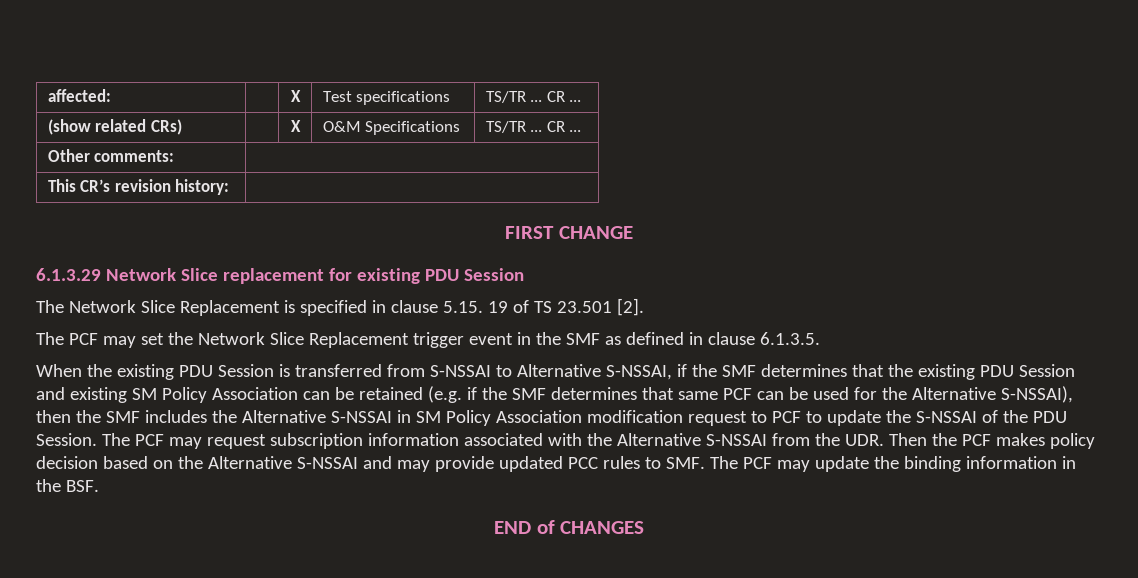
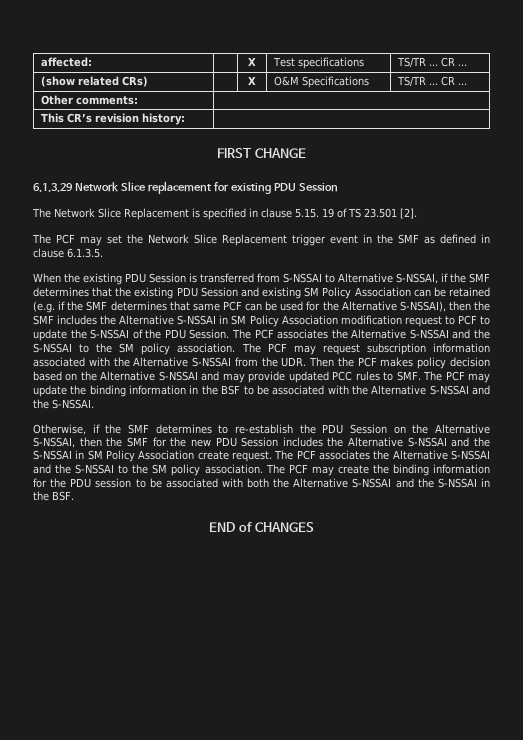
- The PCF may request subscription information associated with the Alternative S-NSSAI from the UDR. Then the PCF makes policy decision based on the Alternative S-NSSAI and may provide updated PCC rules to SMF. The PCF may update the binding information in the BSF.
+ The PCF associates the Alternative S-NSSAI and the S-NSSAI to the SM policy association. The PCF may request subscription information associated with the Alternative S-NSSAI from the UDR. Then the PCF makes policy decision based on the Alternative S-NSSAI and may provide updated PCC rules to SMF. The PCF may update the binding information in the BSF to be associated with the Alternative S-NSSAI and the S-NSSAI.
+ Otherwise, if the SMF determines to re-establish the PDU Session on the Alternative S-NSSAI, then the SMF for the new PDU Session includes the Alternative S-NSSAI and the S-NSSAI in SM Policy Association create request. The PCF associates the Alternative S-NSSAI and the S-NSSAI to the SM policy association. The PCF may create the binding information for the PDU session to be associated with both the Alternative S-NSSAI and the S-NSSAI in the BSF.

